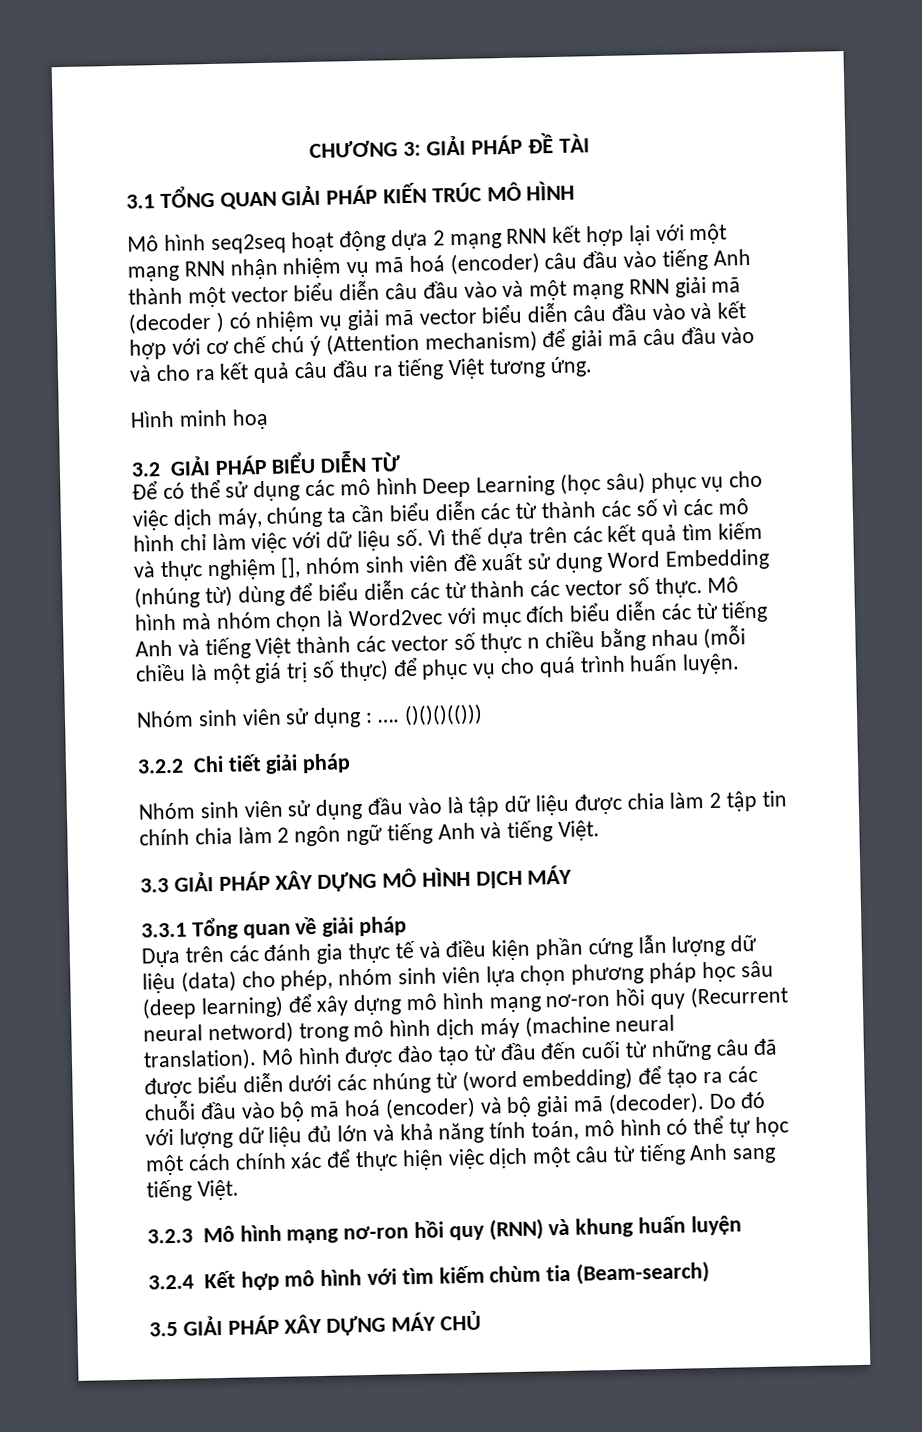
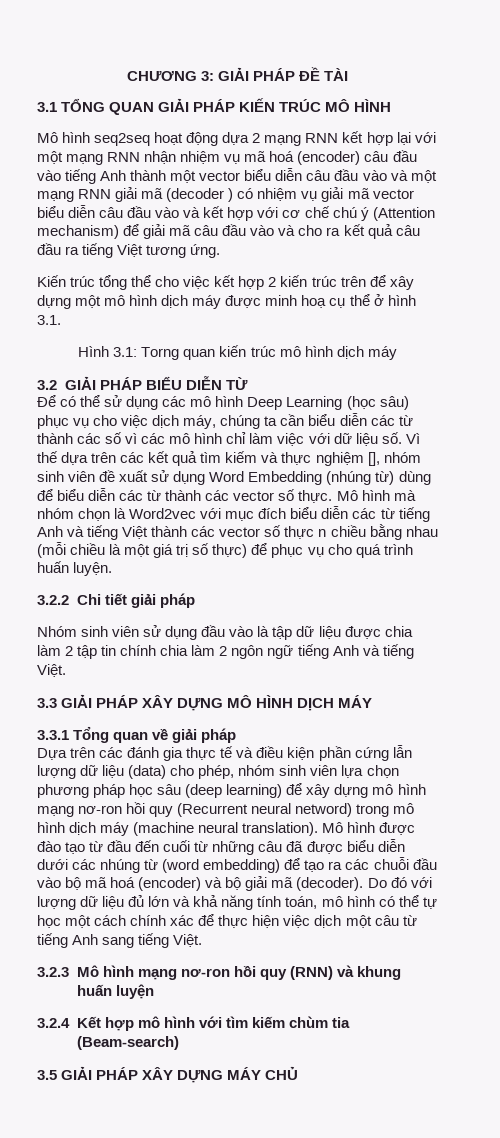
- Hình minh hoạ
+ Kiến trúc tổng thể cho việc kết hợp 2 kiến trúc trên để xây dựng một mô hình dịch máy được minh hoạ cụ thể ở hình 3.1.
+ Hình 3.1: Torng quan kiến trúc mô hình dịch máy
- Nhóm sinh viên sử dụng : …. ()()()(()))

